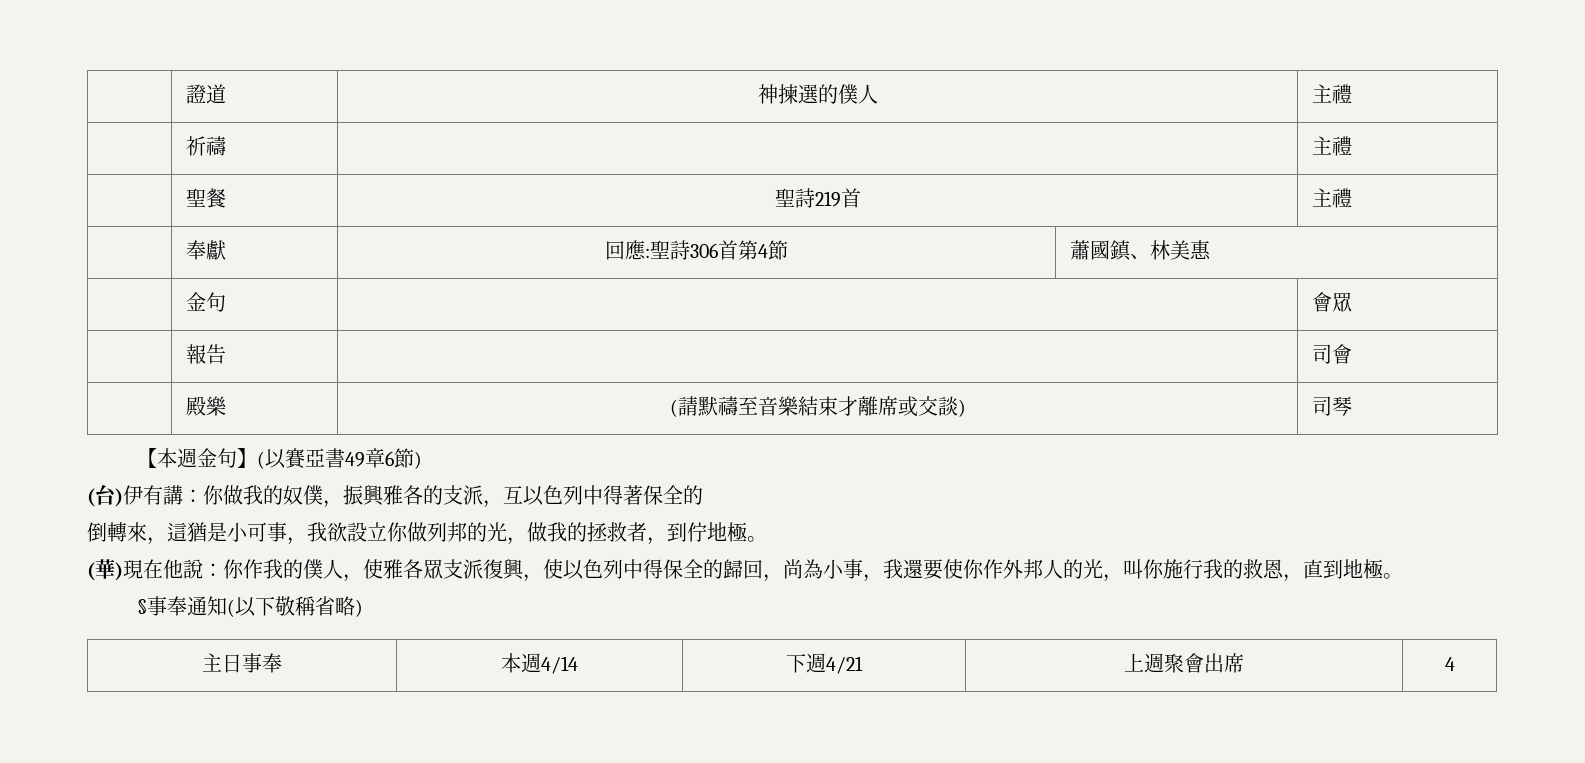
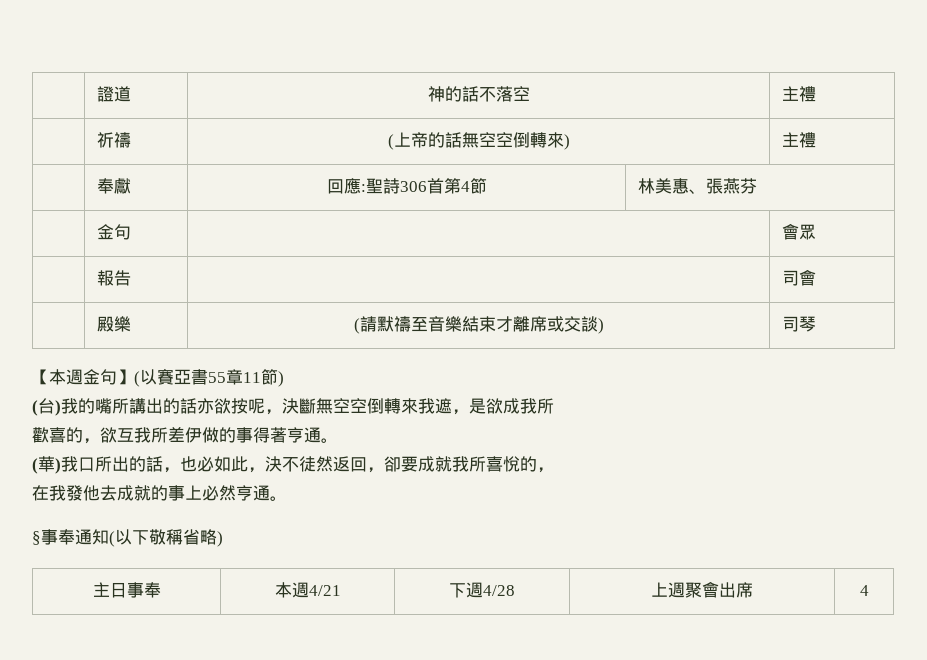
- | 證道 | 神揀選的僕人 | 主禮
+ | 證道 | 神的話不落空 | 主禮
- | 祈禱 | | 主禮
- | 聖餐 | 聖詩219首 | 主禮
+ | 祈禱 | (上帝的話無空空倒轉來) | 主禮
- | 奉獻 | 回應:聖詩306首第4節 | 蕭國鎮、林美惠
+ | 奉獻 | 回應:聖詩306首第4節 | 林美惠、張燕芬
- 【本週金句】(以賽亞書49章6節)
+ 【本週金句】(以賽亞書55章11節)
- (台)伊有講：你做我的奴僕，振興雅各的支派，互以色列中得著保全的
- 倒轉來，這猶是小可事，我欲設立你做列邦的光，做我的拯救者，到佇地極。
- (華)現在他說：你作我的僕人，使雅各眾支派復興，使以色列中得保全的歸回，尚為小事，我還要使你作外邦人的光，叫你施行我的救恩，直到地極。
+ (台)我的嘴所講出的話亦欲按呢，決斷無空空倒轉來我遮，是欲成我所
+ 歡喜的，欲互我所差伊做的事得著亨通。
+ (華)我口所出的話，也必如此，決不徒然返回，卻要成就我所喜悅的，
+ 在我發他去成就的事上必然亨通。
- 主日事奉 | 本週4/14 | 下週4/21 | 上週聚會出席 | 4
+ 主日事奉 | 本週4/21 | 下週4/28 | 上週聚會出席 | 4

